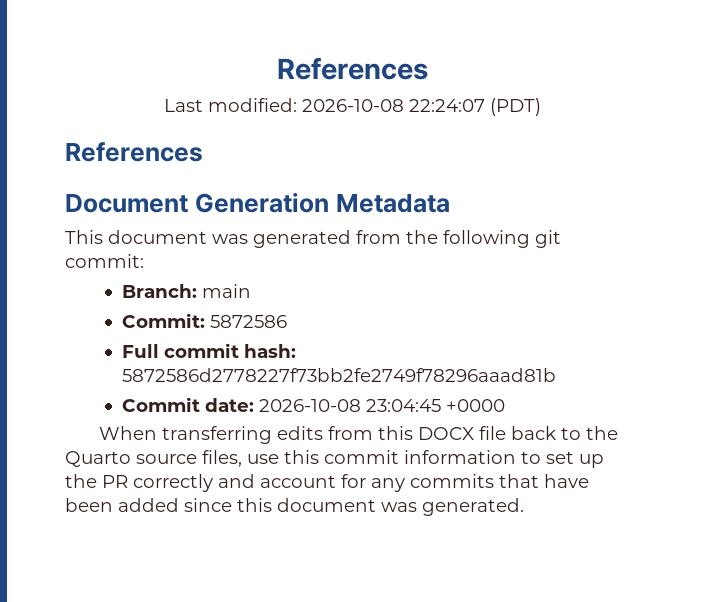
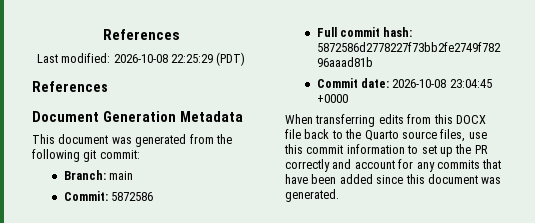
- Last modified: 2026-10-08 22:24:07 (PDT)
+ Last modified: 2026-10-08 22:25:29 (PDT)

